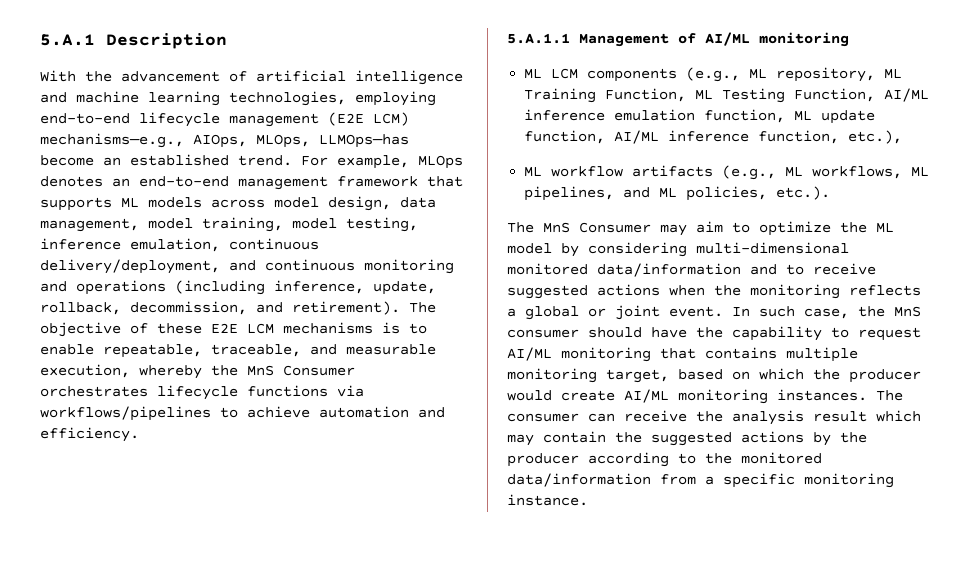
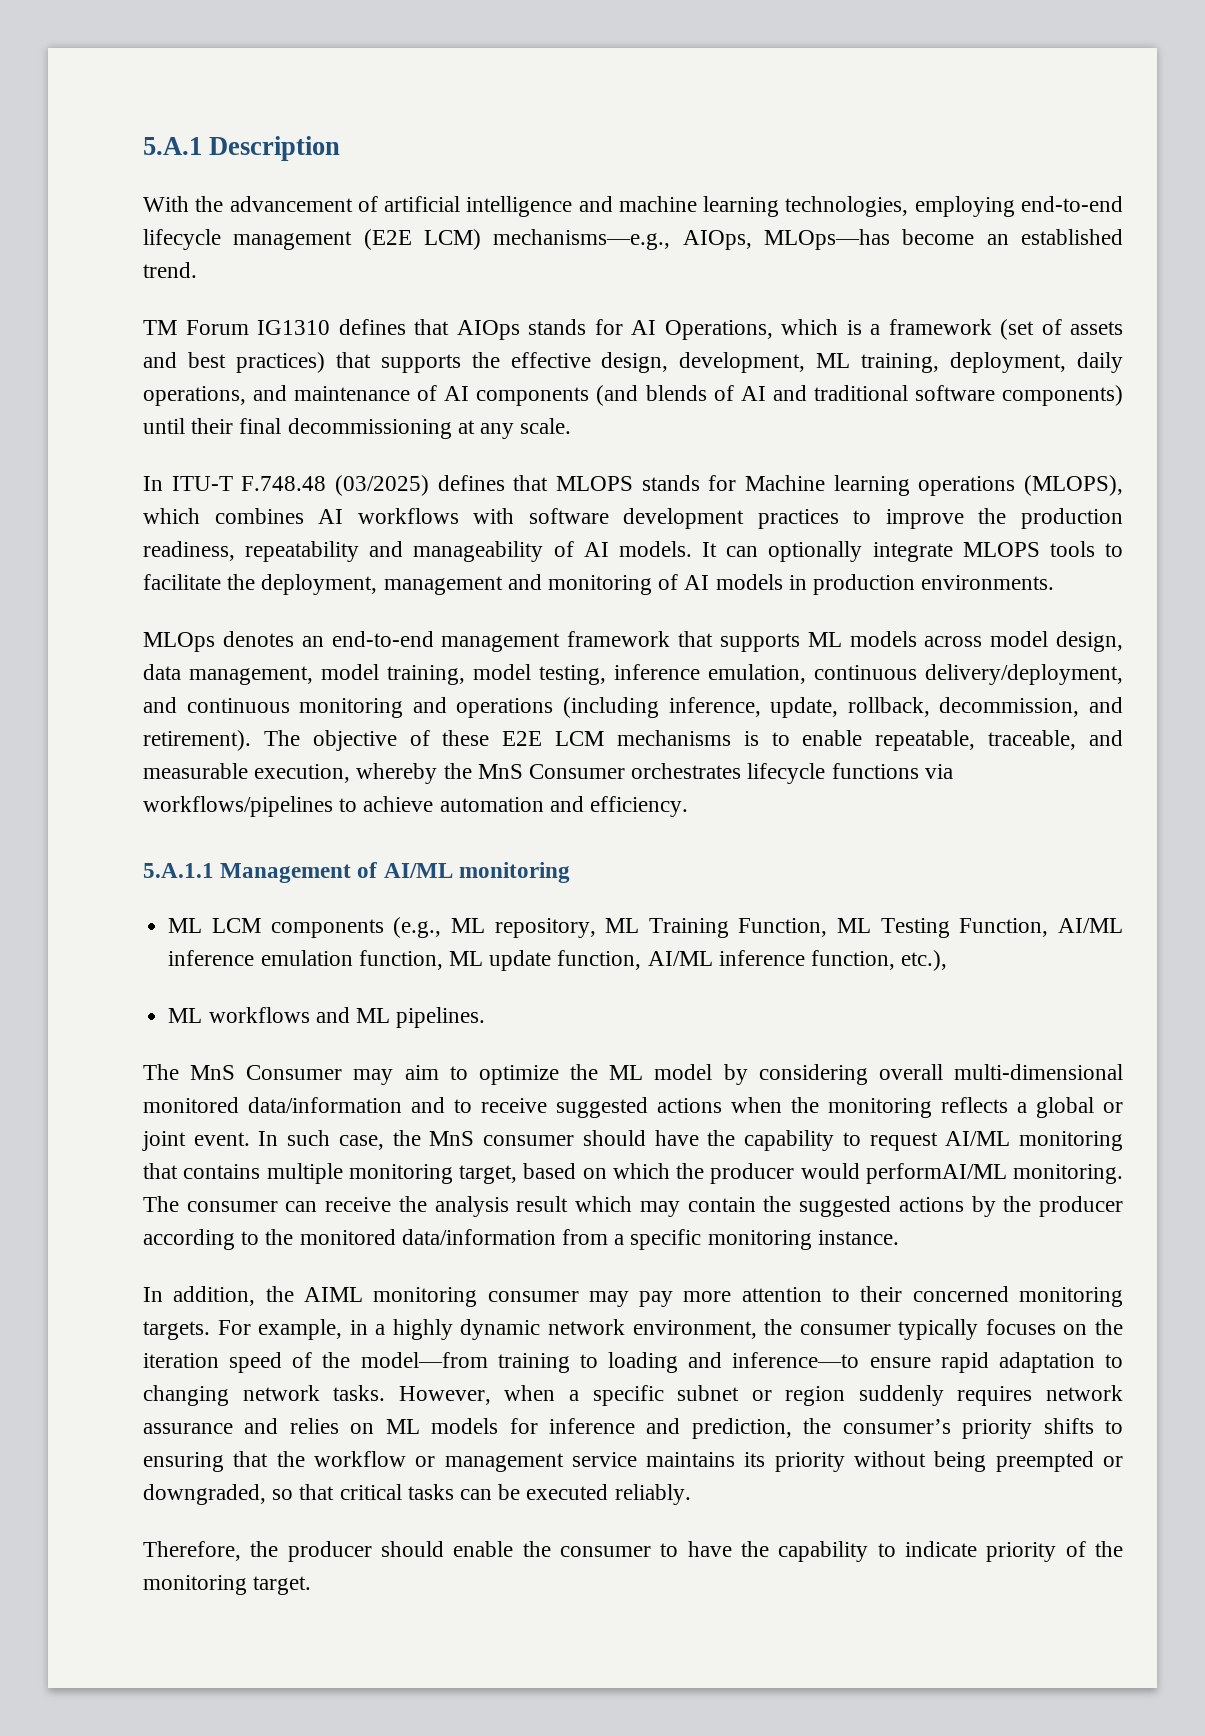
- With the advancement of artificial intelligence and machine learning technologies, employing end-to-end lifecycle management (E2E LCM) mechanisms—e.g., AIOps, MLOps, LLMOps—has become an established trend. For example, MLOps denotes an end-to-end management framework that supports ML models across model design, data management, model training, model testing, inference emulation, continuous delivery/deployment, and continuous monitoring and operations (including inference, update, rollback, decommission, and retirement).
+ With the advancement of artificial intelligence and machine learning technologies, employing end-to-end lifecycle management (E2E LCM) mechanisms—e.g., AIOps, MLOps—has become an established trend.
+ TM Forum IG1310 defines that AIOps stands for AI Operations, which is a framework (set of assets and best practices) that supports the effective design, development, ML training, deployment, daily operations, and maintenance of AI components (and blends of AI and traditional software components) until their final decommissioning at any scale.
+ In ITU-T F.748.48 (03/2025) defines that MLOPS stands for Machine learning operations (MLOPS), which combines AI workflows with software development practices to improve the production readiness, repeatability and manageability of AI models. It can optionally integrate MLOPS tools to facilitate the deployment, management and monitoring of AI models in production environments.
+ MLOps denotes an end-to-end management framework that supports ML models across model design, data management, model training, model testing, inference emulation, continuous delivery/deployment, and continuous monitoring and operations (including inference, update, rollback, decommission, and retirement).
- ML workflow artifacts (e.g., ML workflows, ML pipelines, and ML policies, etc.).
+ ML workflows and ML pipelines.
- The MnS Consumer may aim to optimize the ML model by considering multi-dimensional monitored data/information and to receive suggested actions when the monitoring reflects a global or joint event.
+ The MnS Consumer may aim to optimize the ML model by considering overall multi-dimensional monitored data/information and to receive suggested actions when the monitoring reflects a global or joint event.
- In such case, the MnS consumer should have the capability to request AI/ML monitoring that contains multiple monitoring target, based on which the producer would create AI/ML monitoring instances.
+ In such case, the MnS consumer should have the capability to request AI/ML monitoring that contains multiple monitoring target, based on which the producer would performAI/ML monitoring.
+ In addition, the AIML monitoring consumer may pay more attention to their concerned monitoring targets. For example, in a highly dynamic network environment, the consumer typically focuses on the iteration speed of the model—from training to loading and inference—to ensure rapid adaptation to changing network tasks. However, when a specific subnet or region suddenly requires network assurance and relies on ML models for inference and prediction, the consumer’s priority shifts to ensuring that the workflow or management service maintains its priority without being preempted or downgraded, so that critical tasks can be executed reliably.
+ Therefore, the producer should enable the consumer to have the capability to indicate priority of the monitoring target.

